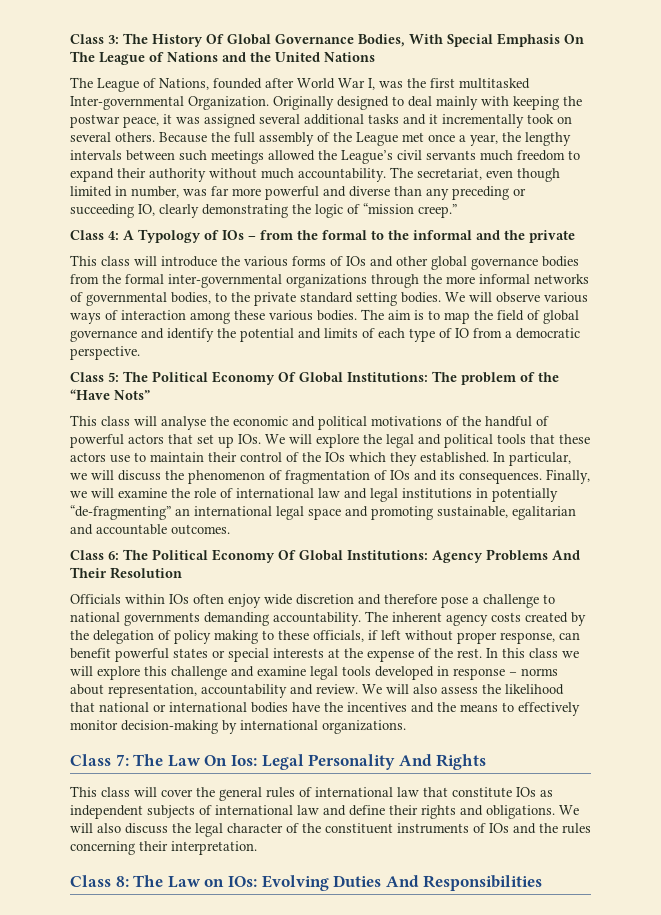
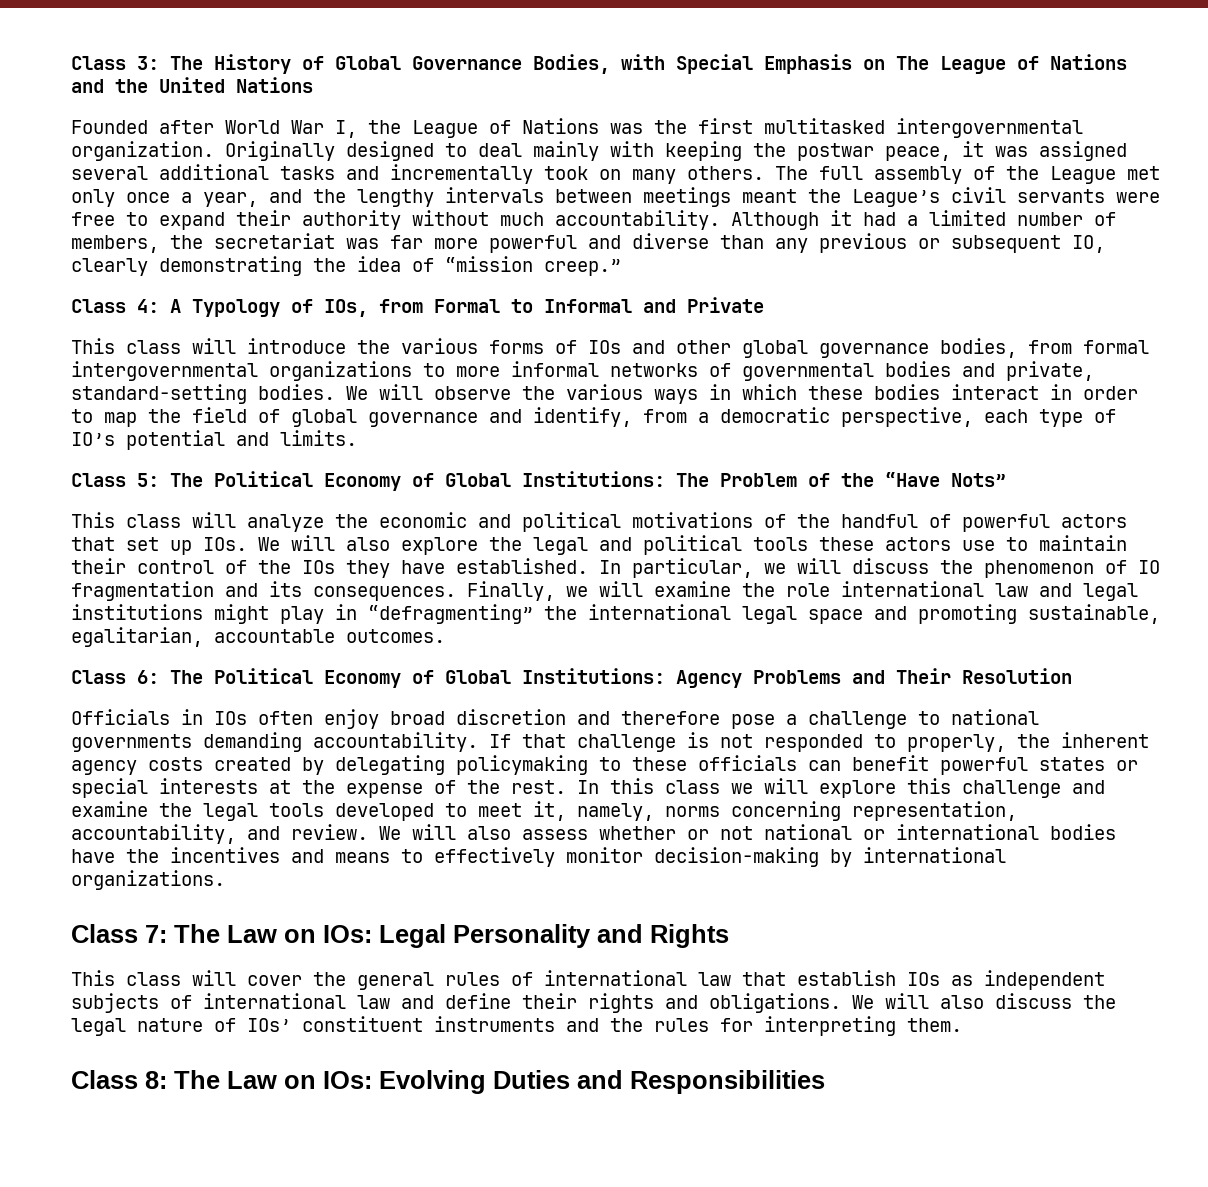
- Class 3: The History Of Global Governance Bodies, With Special Emphasis On The League of Nations and the United Nations
+ Class 3: The History of Global Governance Bodies, with Special Emphasis on The League of Nations and the United Nations
- The League of Nations, founded after World War I, was the first multitasked Inter-governmental Organization.
+ Founded after World War I, the League of Nations was the first multitasked intergovernmental organization.
- Originally designed to deal mainly with keeping the postwar peace, it was assigned several additional tasks and it incrementally took on several others. Because the full assembly of the League met once a year, the lengthy intervals between such meetings allowed the League’s civil servants much freedom to expand their authority without much accountability.
+ Originally designed to deal mainly with keeping the postwar peace, it was assigned several additional tasks and incrementally took on many others. The full assembly of the League met only once a year, and the lengthy intervals between meetings meant the League’s civil servants were free to expand their authority without much accountability.
- The secretariat, even though limited in number, was far more powerful and diverse than any preceding or succeeding IO, clearly demonstrating the logic of “mission creep.”
+ Although it had a limited number of members, the secretariat was far more powerful and diverse than any previous or subsequent IO, clearly demonstrating the idea of “mission creep.”
- Class 4: A Typology of IOs – from the formal to the informal and the private
+ Class 4: A Typology of IOs, from Formal to Informal and Private
- This class will introduce the various forms of IOs and other global governance bodies from the formal inter-governmental organizations through the more informal networks of governmental bodies, to the private standard setting bodies.
+ This class will introduce the various forms of IOs and other global governance bodies, from formal intergovernmental organizations to more informal networks of governmental bodies and private, standard-setting bodies.
- We will observe various ways of interaction among these various bodies. The aim is to map the field of global governance and identify the potential and limits of each type of IO from a democratic perspective.
+ We will observe the various ways in which these bodies interact in order to map the field of global governance and identify, from a democratic perspective, each type of IO’s potential and limits.
- Class 5: The Political Economy Of Global Institutions: The problem of the “Have Nots”
+ Class 5: The Political Economy of Global Institutions: The Problem of the “Have Nots”
- This class will analyse the economic and political motivations of the handful of powerful actors that set up IOs. We will explore the legal and political tools that these actors use to maintain their control of the IOs which they established.
+ This class will analyze the economic and political motivations of the handful of powerful actors that set up IOs. We will also explore the legal and political tools these actors use to maintain their control of the IOs they have established.
- In particular, we will discuss the phenomenon of fragmentation of IOs and its consequences.
+ In particular, we will discuss the phenomenon of IO fragmentation and its consequences.
- Finally, we will examine the role of international law and legal institutions in potentially “de-fragmenting” an international legal space and promoting sustainable, egalitarian and accountable outcomes.
+ Finally, we will examine the role international law and legal institutions might play in “defragmenting” the international legal space and promoting sustainable, egalitarian, accountable outcomes.
- Class 6: The Political Economy Of Global Institutions: Agency Problems And Their Resolution
+ Class 6: The Political Economy of Global Institutions: Agency Problems and Their Resolution
- Officials within IOs often enjoy wide discretion and therefore pose a challenge to national governments demanding accountability.
+ Officials in IOs often enjoy broad discretion and therefore pose a challenge to national governments demanding accountability.
- The inherent agency costs created by the delegation of policy making to these officials, if left without proper response, can benefit powerful states or special interests at the expense of the rest.
+ If that challenge is not responded to properly, the inherent agency costs created by delegating policymaking to these officials can benefit powerful states or special interests at the expense of the rest.
- In this class we will explore this challenge and examine legal tools developed in response – norms about representation, accountability and review.
+ In this class we will explore this challenge and examine the legal tools developed to meet it, namely, norms concerning representation, accountability, and review.
- We will also assess the likelihood that national or international bodies have the incentives and the means to effectively monitor decision-making by international organizations.
+ We will also assess whether or not national or international bodies have the incentives and means to effectively monitor decision-making by international organizations.
- Class 7: The Law On Ios: Legal Personality And Rights
+ Class 7: The Law on IOs: Legal Personality and Rights
- This class will cover the general rules of international law that constitute IOs as independent subjects of international law and define their rights and obligations.
+ This class will cover the general rules of international law that establish IOs as independent subjects of international law and define their rights and obligations.
- We will also discuss the legal character of the constituent instruments of IOs and the rules concerning their interpretation.
+ We will also discuss the legal nature of IOs’ constituent instruments and the rules for interpreting them.
- Class 8: The Law on IOs: Evolving Duties And Responsibilities
+ Class 8: The Law on IOs: Evolving Duties and Responsibilities

